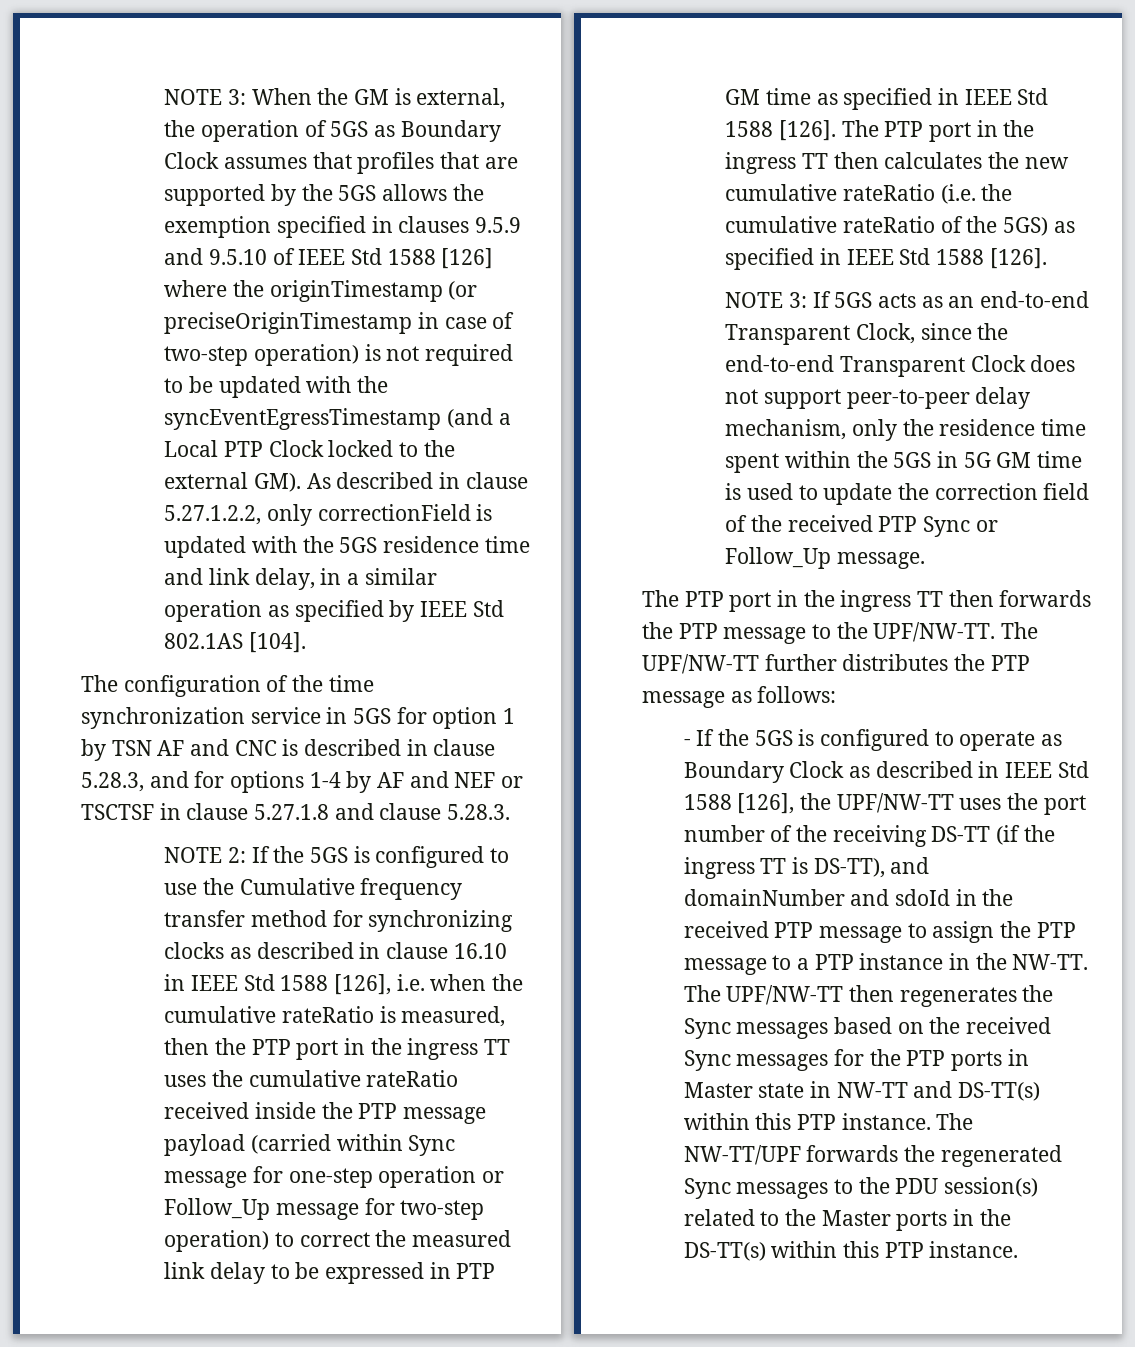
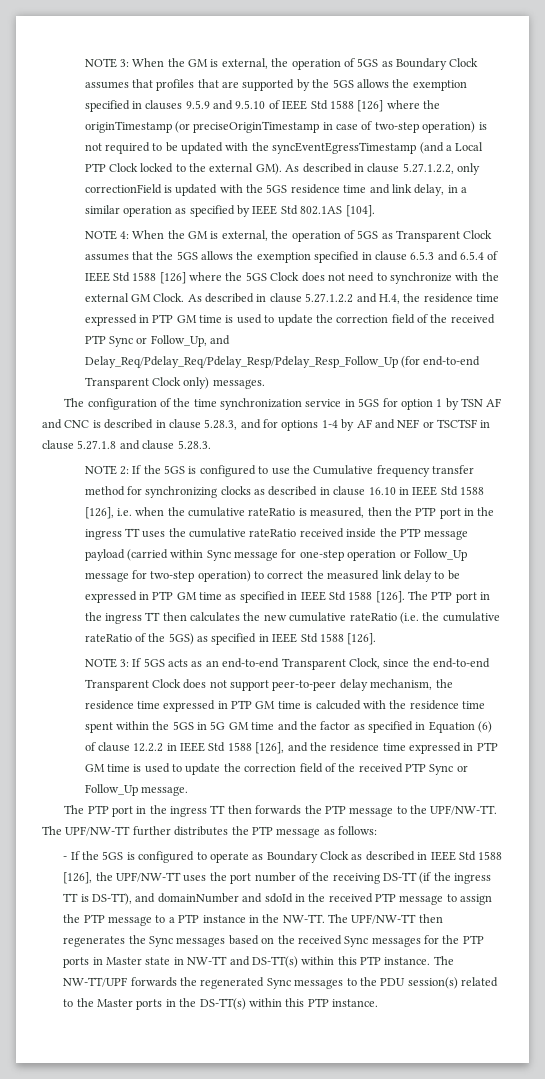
+ NOTE 4: When the GM is external, the operation of 5GS as Transparent Clock assumes that the 5GS allows the exemption specified in clause 6.5.3 and 6.5.4 of IEEE Std 1588 [126] where the 5GS Clock does not need to synchronize with the external GM Clock. As described in clause 5.27.1.2.2 and H.4, the residence time expressed in PTP GM time is used to update the correction field of the received PTP Sync or Follow_Up, and Delay_Req/Pdelay_Req/Pdelay_Resp/Pdelay_Resp_Follow_Up (for end-to-end Transparent Clock only) messages.
- NOTE 3: If 5GS acts as an end-to-end Transparent Clock, since the end-to-end Transparent Clock does not support peer-to-peer delay mechanism, only the residence time spent within the 5GS in 5G GM time is used to update the correction field of the received PTP Sync or Follow_Up message.
+ NOTE 3: If 5GS acts as an end-to-end Transparent Clock, since the end-to-end Transparent Clock does not support peer-to-peer delay mechanism, the residence time expressed in PTP GM time is calcuded with the residence time spent within the 5GS in 5G GM time and the factor as specified in Equation (6) of clause 12.2.2 in IEEE Std 1588 [126], and the residence time expressed in PTP GM time is used to update the correction field of the received PTP Sync or Follow_Up message.

